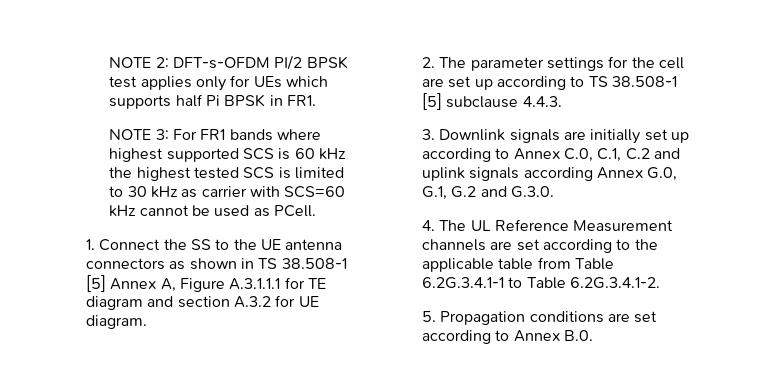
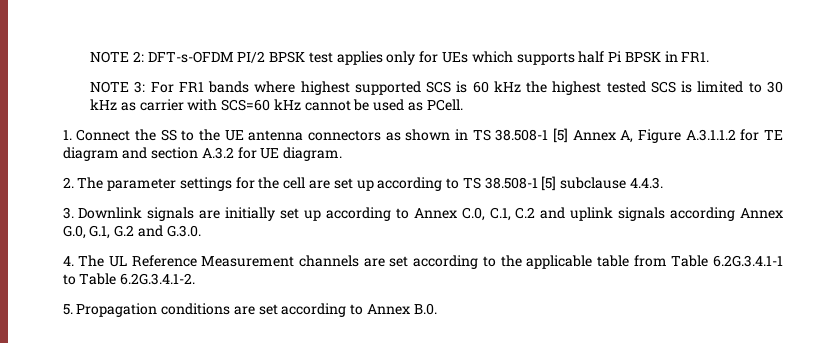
- 1. Connect the SS to the UE antenna connectors as shown in TS 38.508-1 [5] Annex A, Figure A.3.1.1.1 for TE diagram and section A.3.2 for UE diagram.
+ 1. Connect the SS to the UE antenna connectors as shown in TS 38.508-1 [5] Annex A, Figure A.3.1.1.2 for TE diagram and section A.3.2 for UE diagram.

